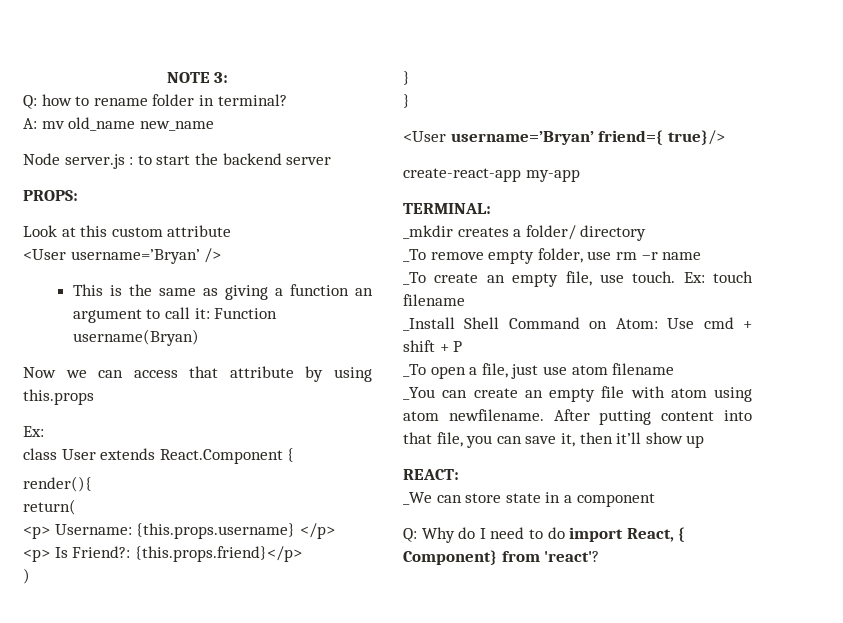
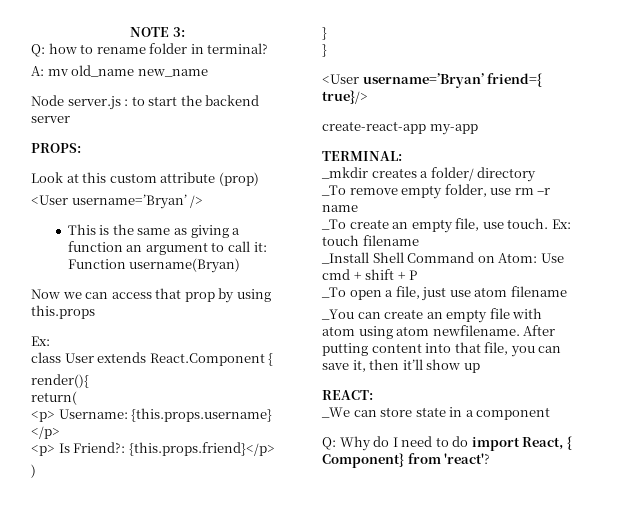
- Look at this custom attribute
+ Look at this custom attribute (prop)
- Now we can access that attribute by using this.props
+ Now we can access that prop by using this.props

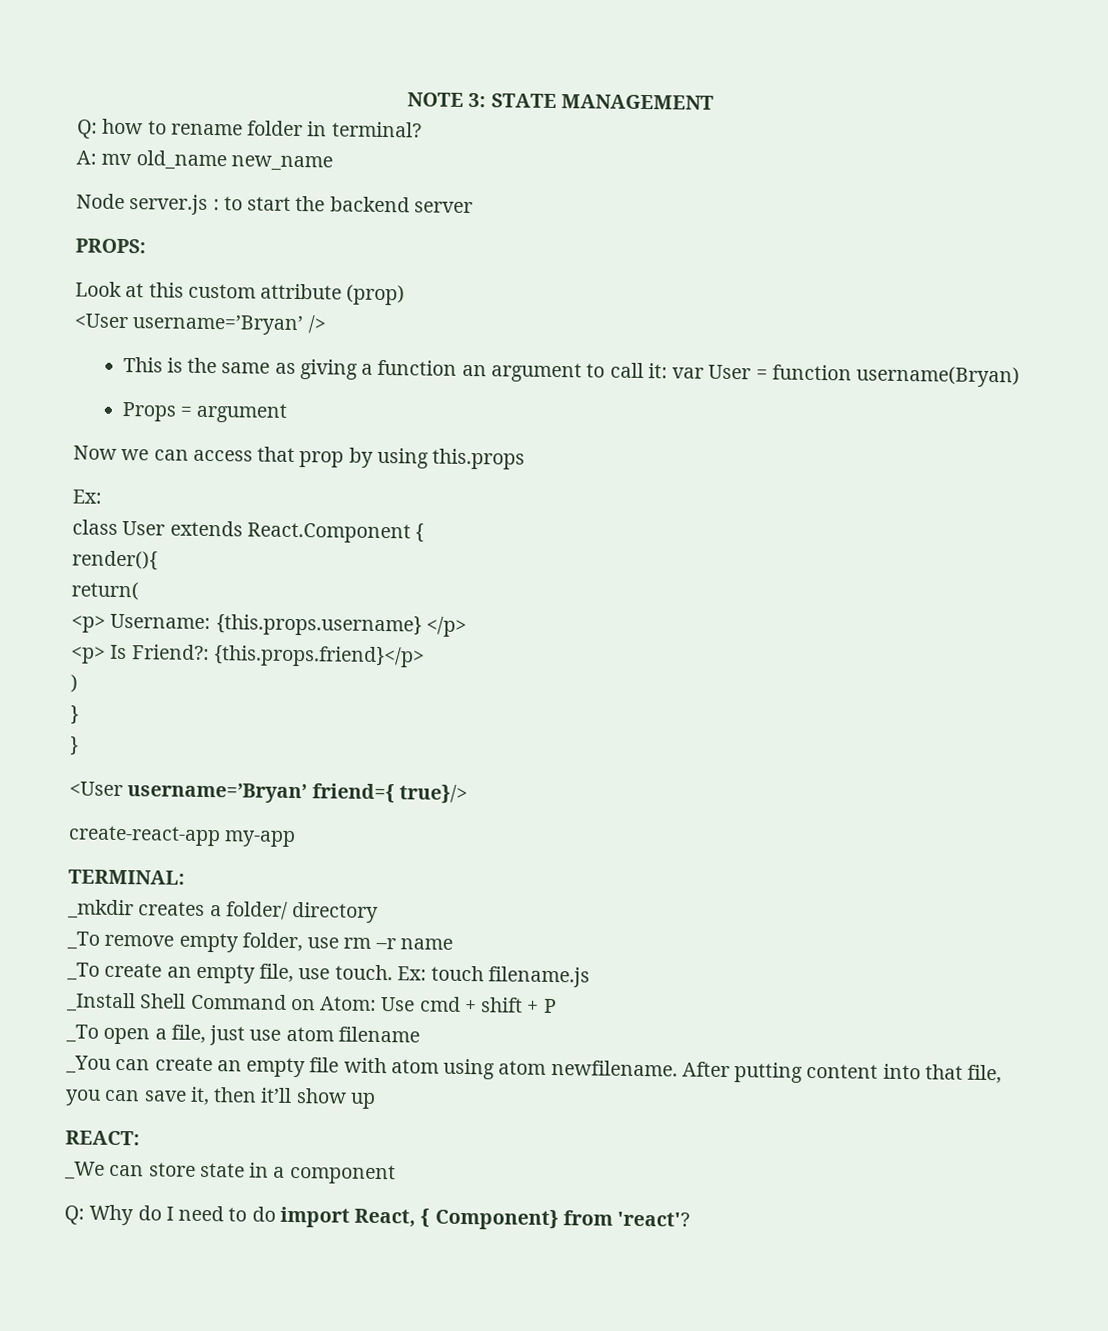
- NOTE 3:
+ NOTE 3: STATE MANAGEMENT
- This is the same as giving a function an argument to call it: Function username(Bryan)
+ This is the same as giving a function an argument to call it: var User = function username(Bryan)
+ Props = argument
- Ex: touch filename
+ Ex: touch filename.js

